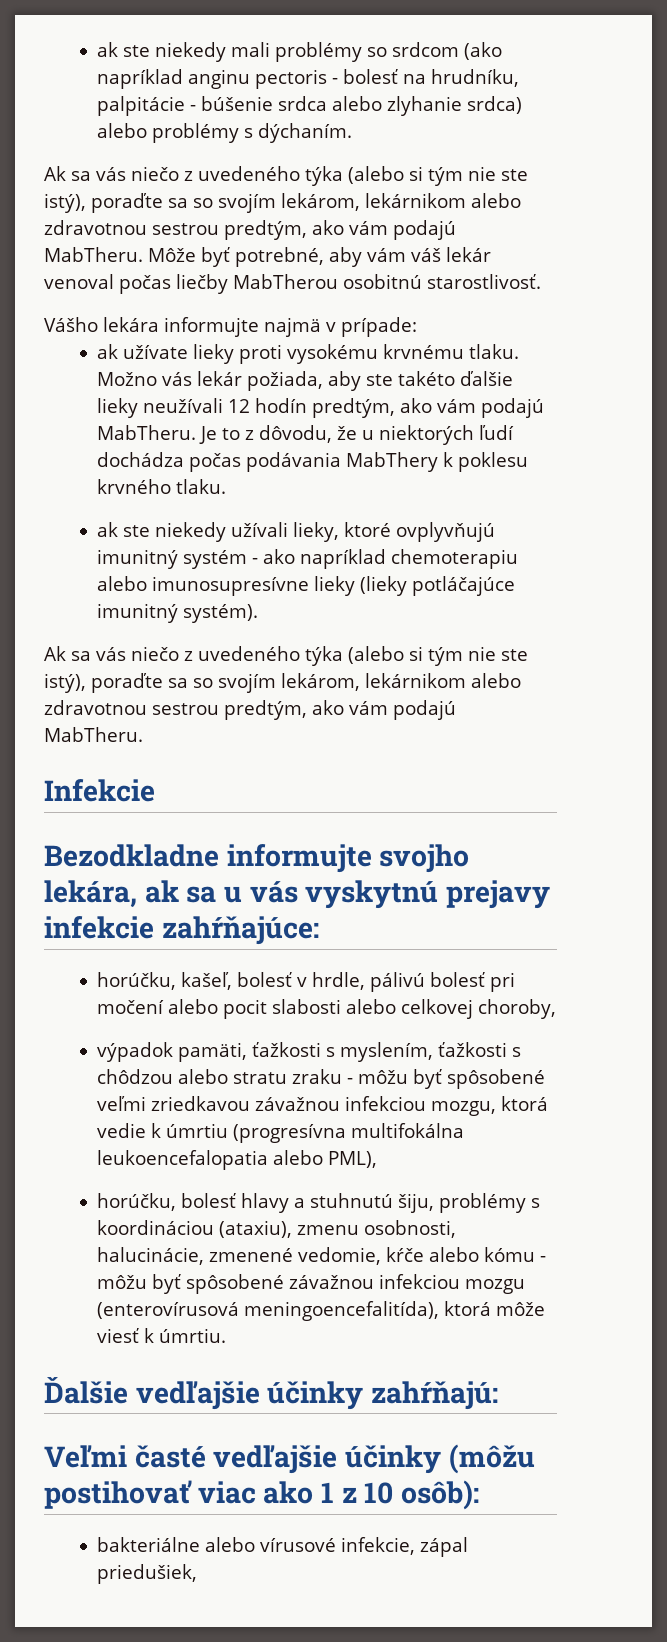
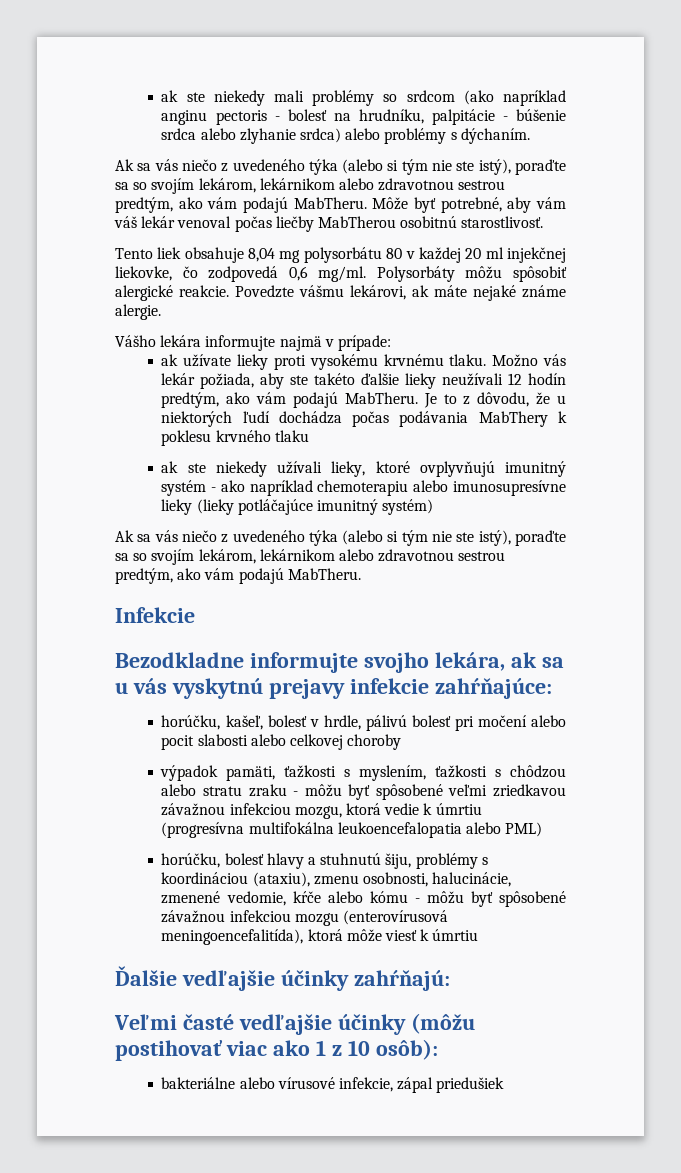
+ Tento liek obsahuje 8,04 mg polysorbátu 80 v každej 20 ml injekčnej liekovke, čo zodpovedá 0,6 mg/ml. Polysorbáty môžu spôsobiť alergické reakcie. Povedzte vášmu lekárovi, ak máte nejaké známe alergie.
- Je to z dôvodu, že u niektorých ľudí dochádza počas podávania MabThery k poklesu krvného tlaku.
+ Je to z dôvodu, že u niektorých ľudí dochádza počas podávania MabThery k poklesu krvného tlaku
- ak ste niekedy užívali lieky, ktoré ovplyvňujú imunitný systém - ako napríklad chemoterapiu alebo imunosupresívne lieky (lieky potláčajúce imunitný systém).
+ ak ste niekedy užívali lieky, ktoré ovplyvňujú imunitný systém - ako napríklad chemoterapiu alebo imunosupresívne lieky (lieky potláčajúce imunitný systém)
- horúčku, kašeľ, bolesť v hrdle, pálivú bolesť pri močení alebo pocit slabosti alebo celkovej choroby,
+ horúčku, kašeľ, bolesť v hrdle, pálivú bolesť pri močení alebo pocit slabosti alebo celkovej choroby
- výpadok pamäti, ťažkosti s myslením, ťažkosti s chôdzou alebo stratu zraku - môžu byť spôsobené veľmi zriedkavou závažnou infekciou mozgu, ktorá vedie k úmrtiu (progresívna multifokálna leukoencefalopatia alebo PML),
+ výpadok pamäti, ťažkosti s myslením, ťažkosti s chôdzou alebo stratu zraku - môžu byť spôsobené veľmi zriedkavou závažnou infekciou mozgu, ktorá vedie k úmrtiu (progresívna multifokálna leukoencefalopatia alebo PML)
- horúčku, bolesť hlavy a stuhnutú šiju, problémy s koordináciou (ataxiu), zmenu osobnosti, halucinácie, zmenené vedomie, kŕče alebo kómu - môžu byť spôsobené závažnou infekciou mozgu (enterovírusová meningoencefalitída), ktorá môže viesť k úmrtiu.
+ horúčku, bolesť hlavy a stuhnutú šiju, problémy s koordináciou (ataxiu), zmenu osobnosti, halucinácie, zmenené vedomie, kŕče alebo kómu - môžu byť spôsobené závažnou infekciou mozgu (enterovírusová meningoencefalitída), ktorá môže viesť k úmrtiu
- bakteriálne alebo vírusové infekcie, zápal priedušiek,
+ bakteriálne alebo vírusové infekcie, zápal priedušiek

